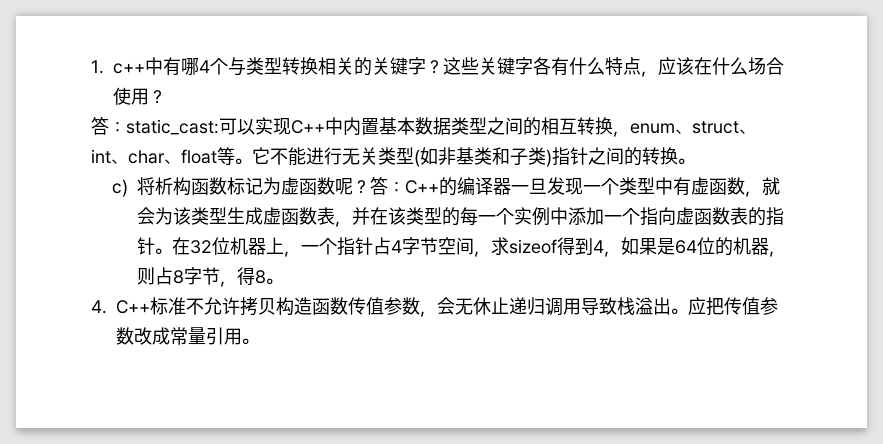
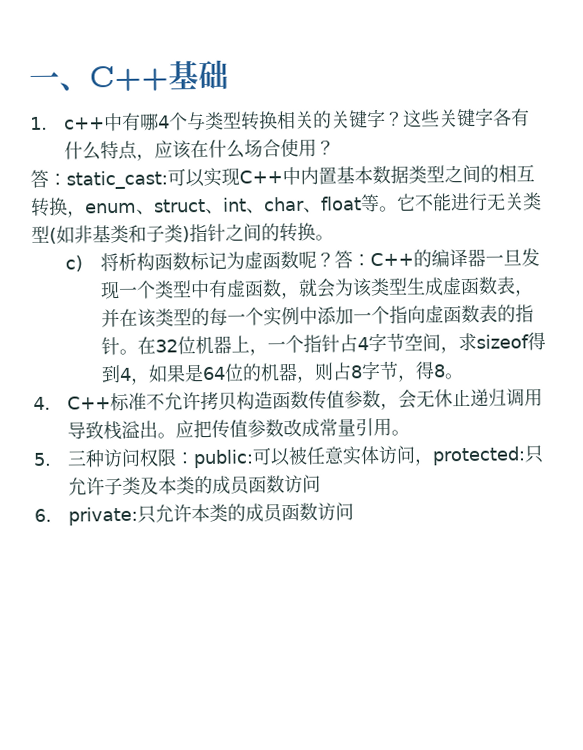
+ 一、C++基础
+ 5.三种访问权限：public:可以被任意实体访问，protected:只允许子类及本类的成员函数访问
+ 6. private:只允许本类的成员函数访问

